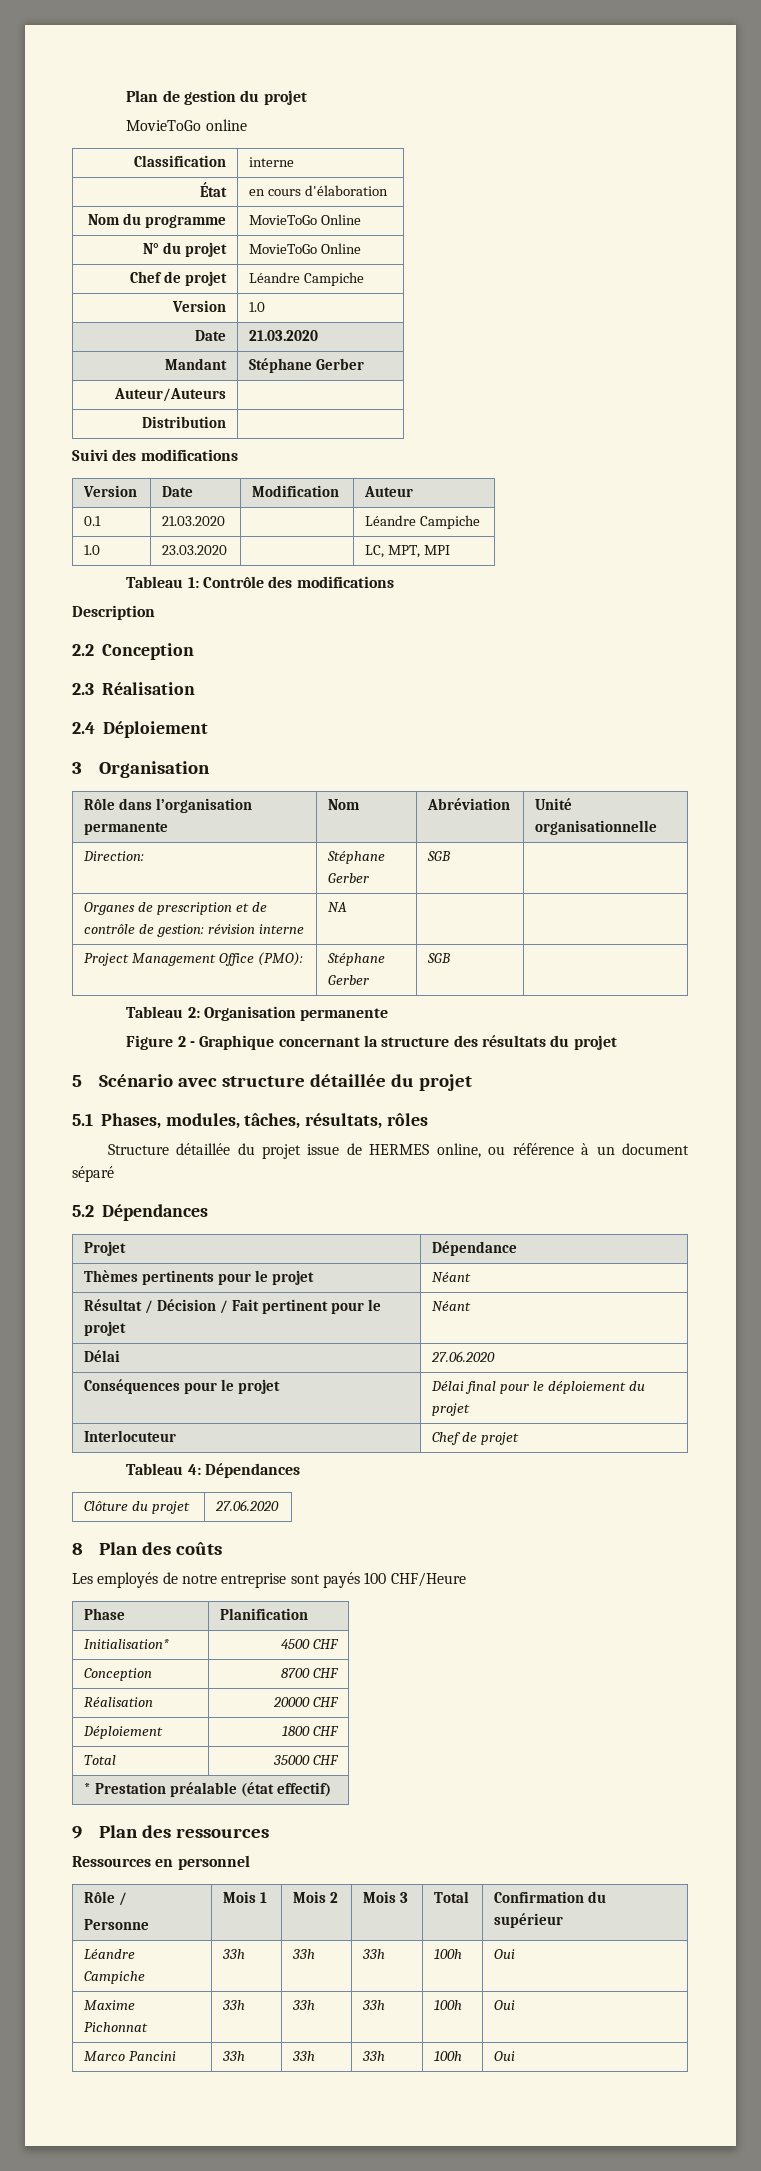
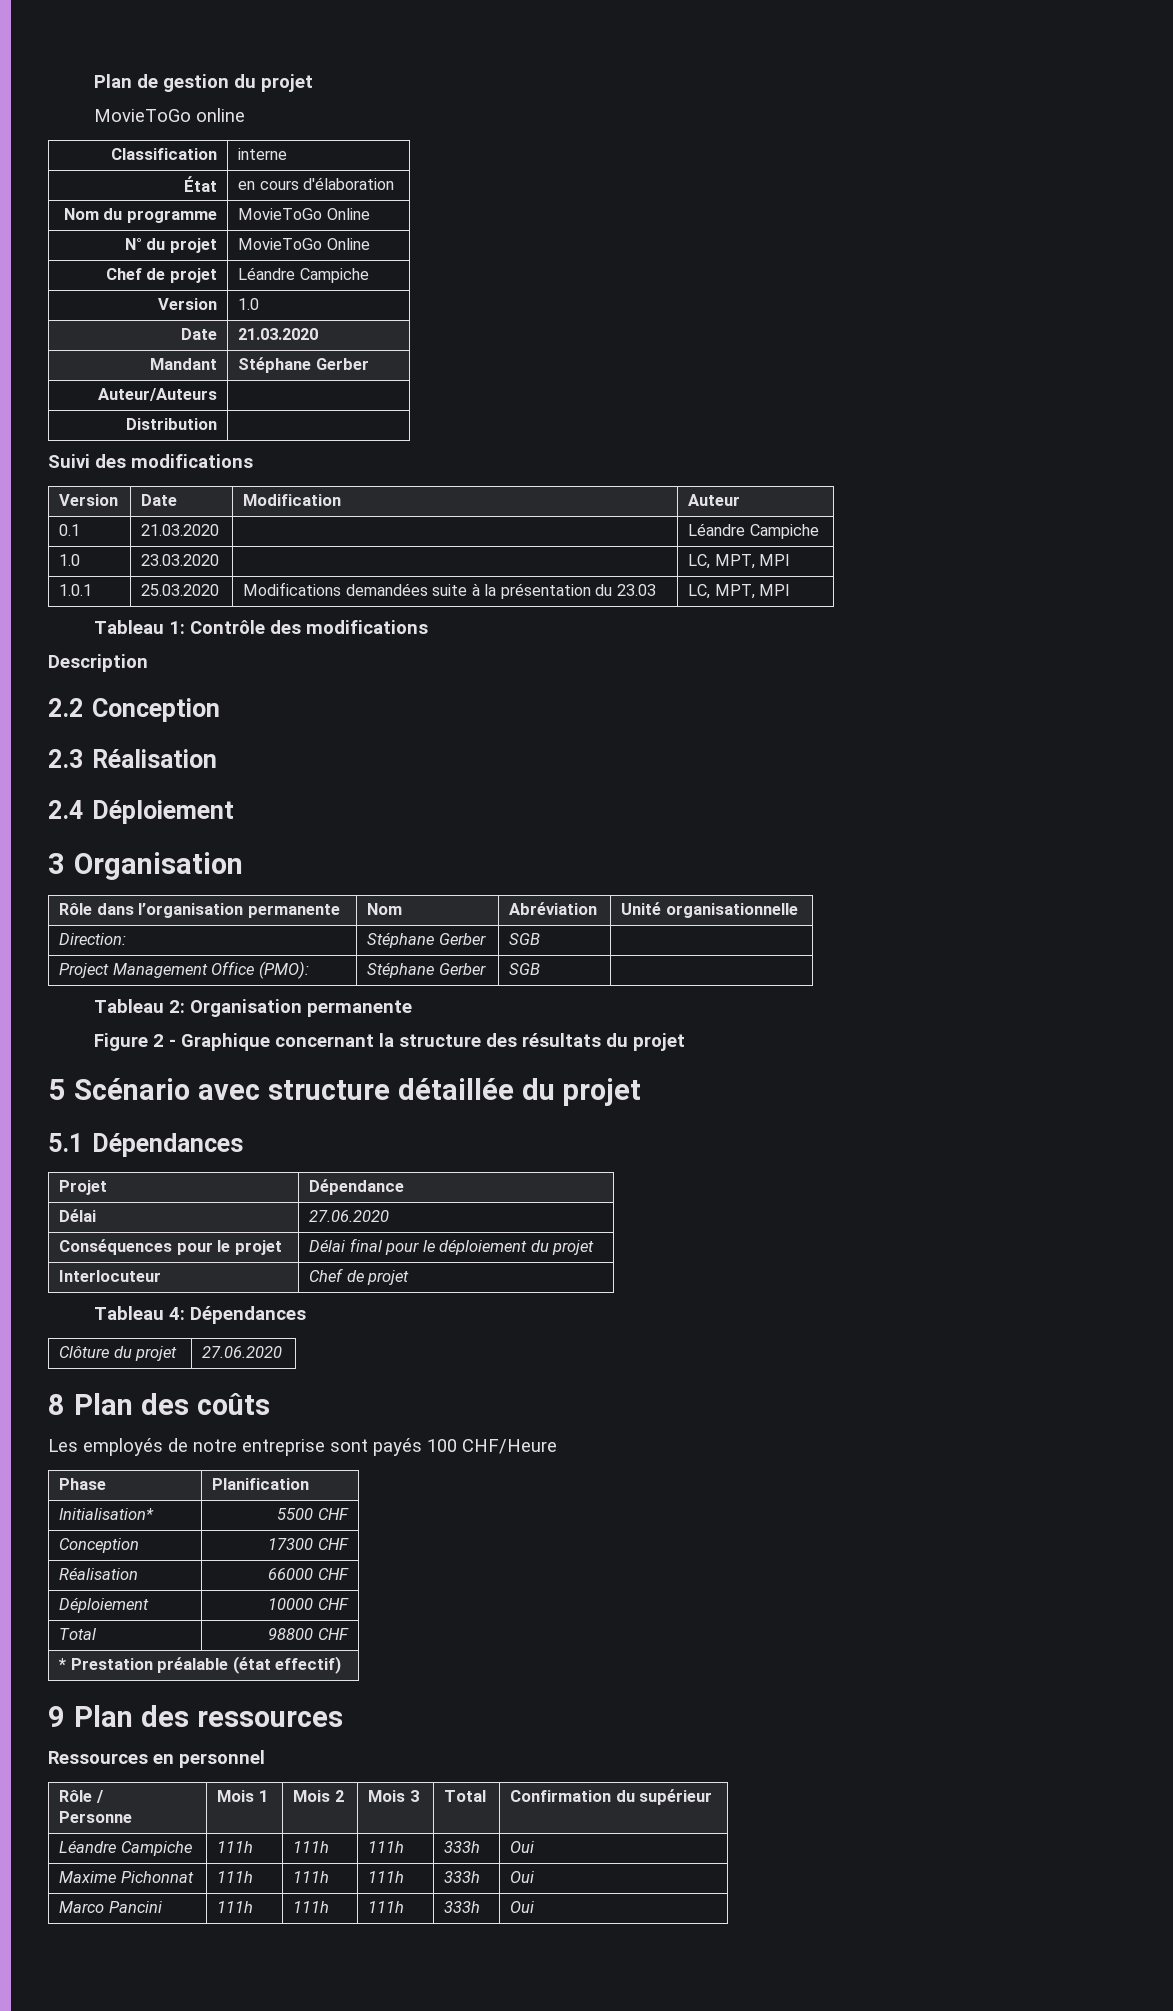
+ 1.0.1 | 25.03.2020 | Modifications demandées suite à la présentation du 23.03 | LC, MPT, MPI
- Organes de prescription et de contrôle de gestion: révision interne | NA | |
- 5.1 Phases, modules, tâches, résultats, rôles
- Structure détaillée du projet issue de HERMES online, ou référence à un document séparé
- 5.2 Dépendances
+ 5.1 Dépendances
  Projet | Dépendance
- Thèmes pertinents pour le projet | Néant
- Résultat / Décision / Fait pertinent pour le projet | Néant
- Initialisation* | 4500 CHF
+ Initialisation* | 5500 CHF
- Conception | 8700 CHF
+ Conception | 17300 CHF
- Réalisation | 20000 CHF
+ Réalisation | 66000 CHF
- Déploiement | 1800 CHF
+ Déploiement | 10000 CHF
- Total | 35000 CHF
+ Total | 98800 CHF
- Léandre Campiche | 33h | 33h | 33h | 100h | Oui
+ Léandre Campiche | 111h | 111h | 111h | 333h | Oui
- Maxime Pichonnat | 33h | 33h | 33h | 100h | Oui
+ Maxime Pichonnat | 111h | 111h | 111h | 333h | Oui
- Marco Pancini | 33h | 33h | 33h | 100h | Oui
+ Marco Pancini | 111h | 111h | 111h | 333h | Oui

